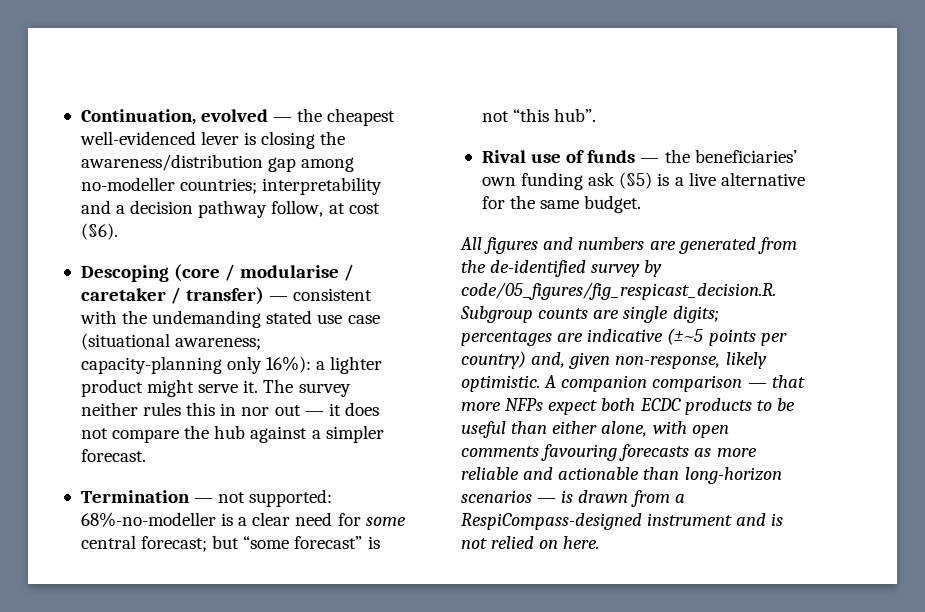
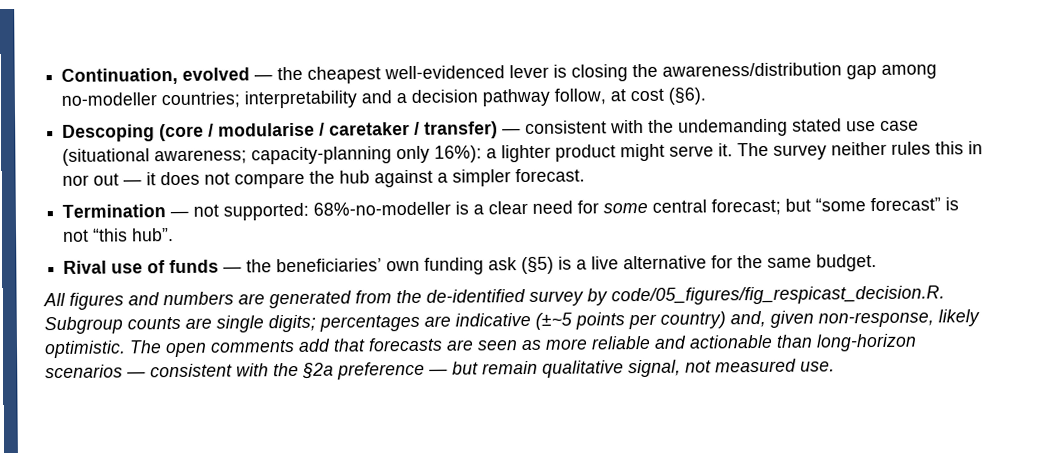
- A companion comparison — that more NFPs expect both ECDC products to be useful than either alone, with open comments favouring forecasts as more reliable and actionable than long-horizon scenarios — is drawn from a RespiCompass-designed instrument and is not relied on here.
+ The open comments add that forecasts are seen as more reliable and actionable than long-horizon scenarios — consistent with the §2a preference — but remain qualitative signal, not measured use.

